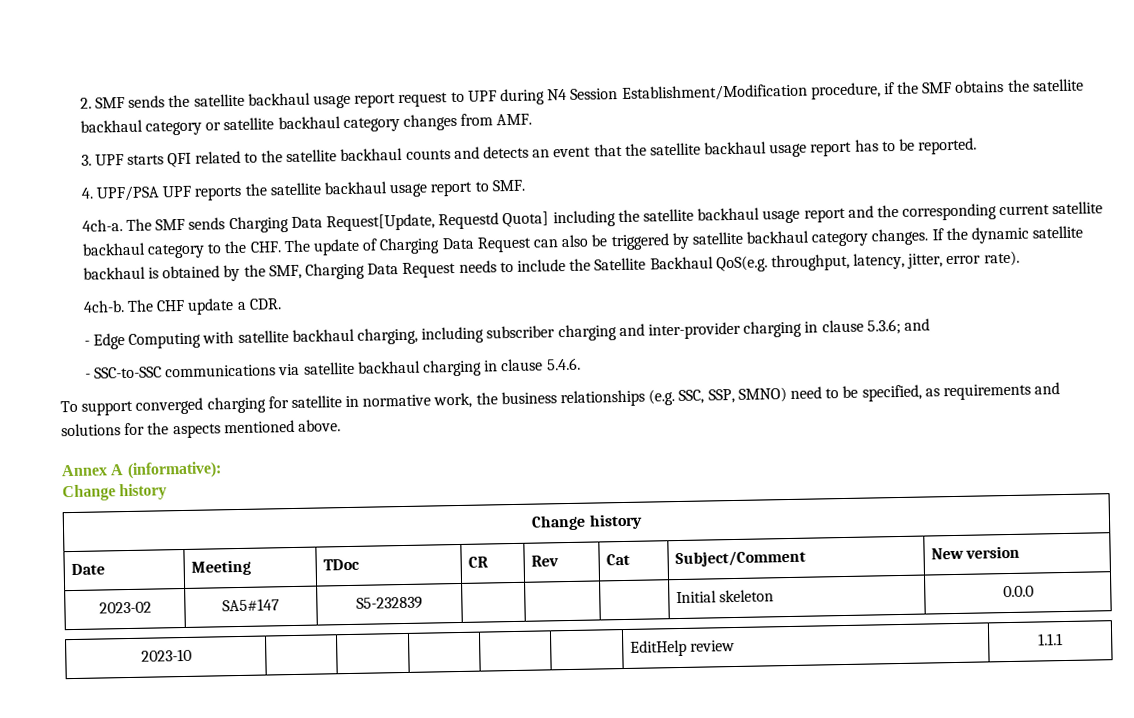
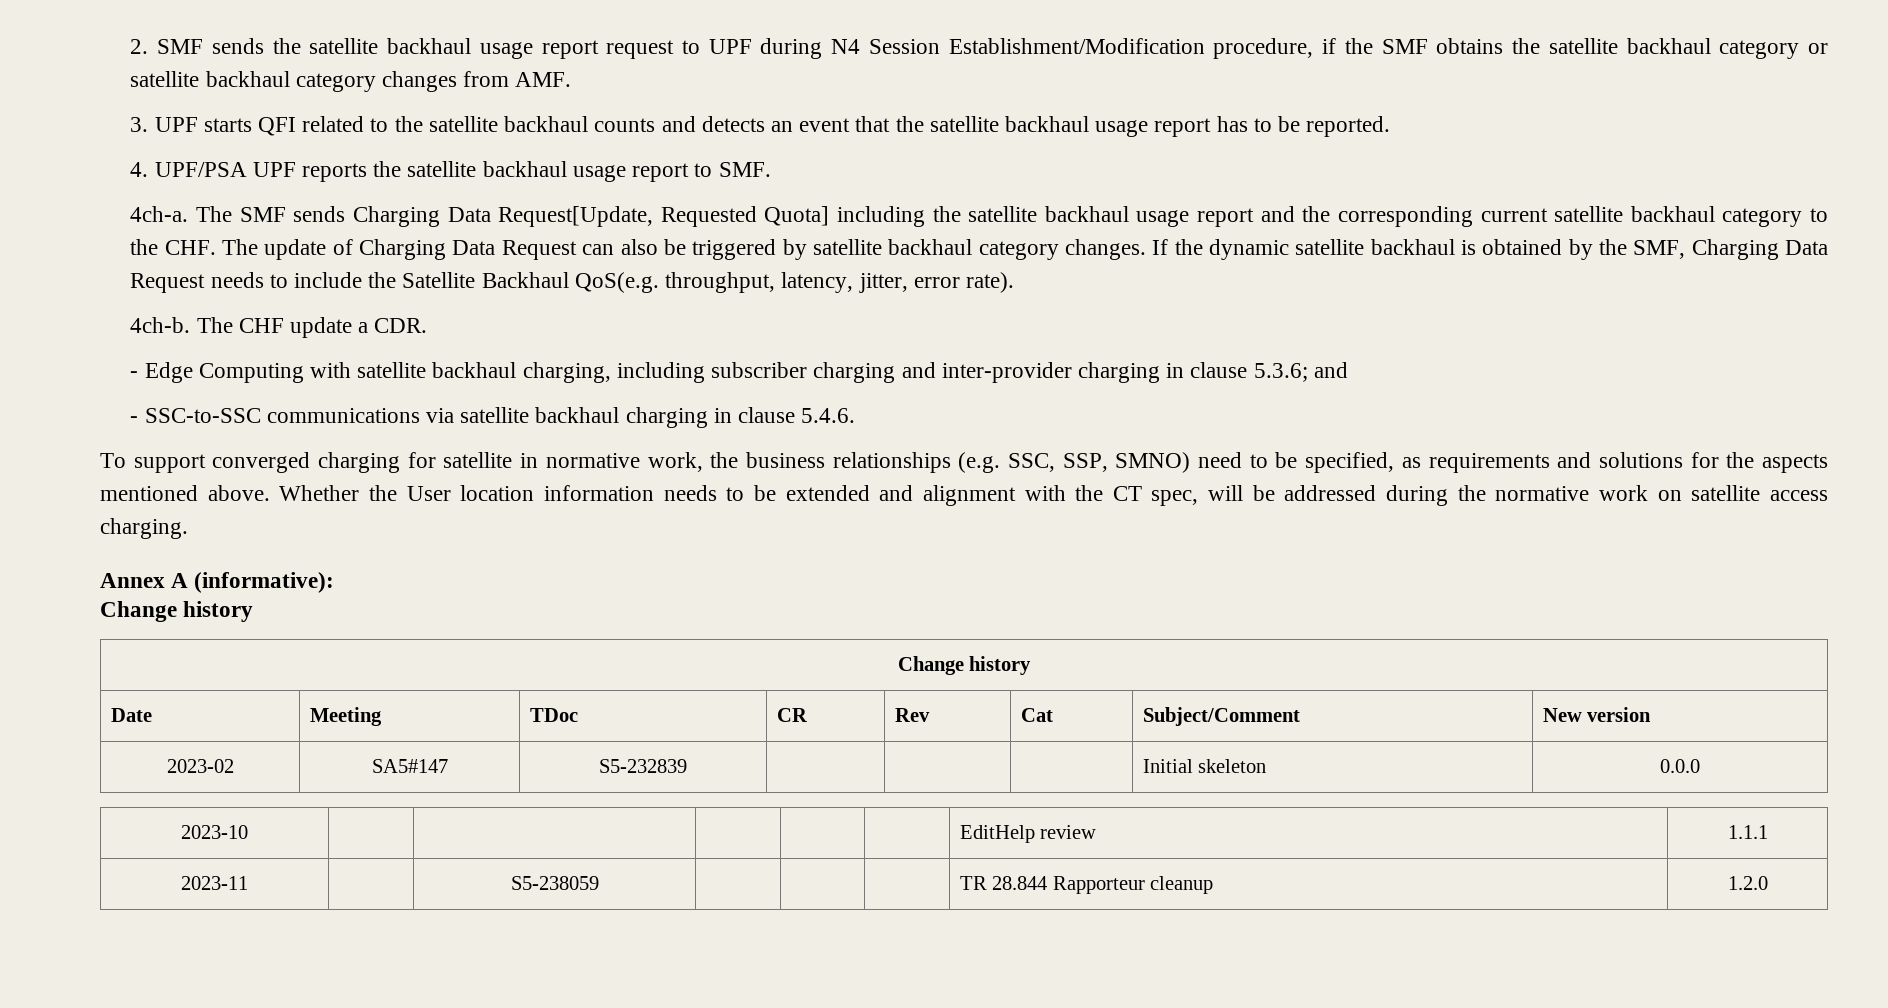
- The SMF sends Charging Data Request[Update, Requestd Quota] including the satellite backhaul usage report and the corresponding current satellite backhaul category to the CHF. The update of Charging Data Request can also be triggered by satellite backhaul category changes.
+ The SMF sends Charging Data Request[Update, Requested Quota] including the satellite backhaul usage report and the corresponding current satellite backhaul category to the CHF. The update of Charging Data Request can also be triggered by satellite backhaul category changes.
+ Whether the User location information needs to be extended and alignment with the CT spec, will be addressed during the normative work on satellite access charging.
+ 2023-11 | | S5-238059 | | | | TR 28.844 Rapporteur cleanup | 1.2.0

